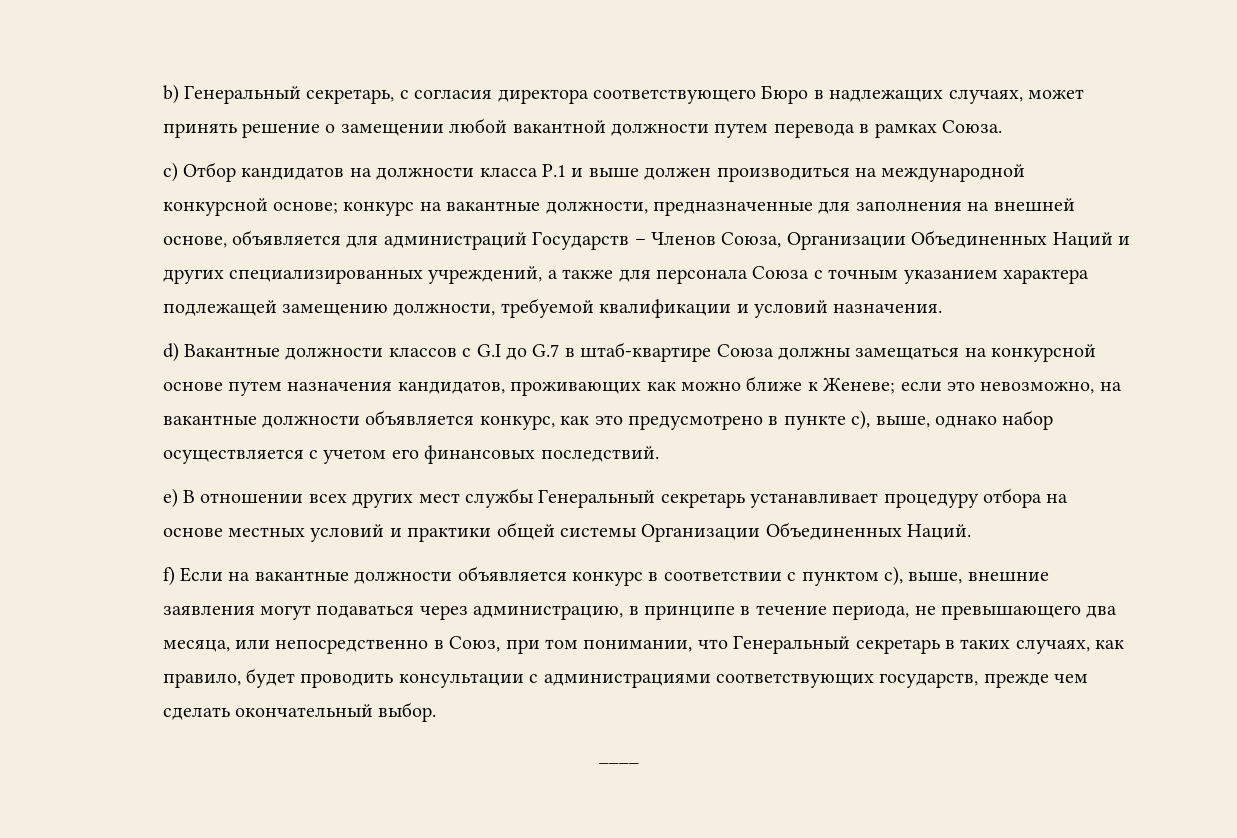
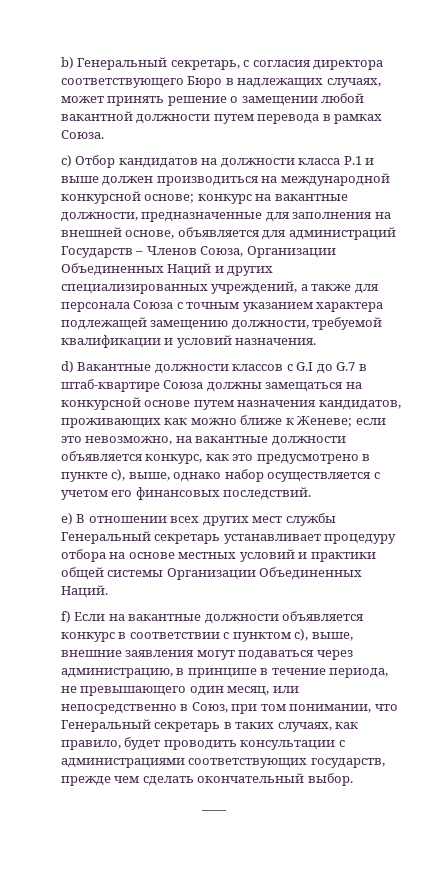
- f) Если на вакантные должности объявляется конкурс в соответствии с пунктом с), выше, внешние заявления могут подаваться через администрацию, в принципе в течение периода, не превышающего два месяца, или непосредственно в Союз, при том понимании, что Генеральный секретарь в таких случаях, как правило, будет проводить консультации с администрациями соответствующих государств, прежде чем сделать окончательный выбор.
+ f) Если на вакантные должности объявляется конкурс в соответствии с пунктом с), выше, внешние заявления могут подаваться через администрацию, в принципе в течение периода, не превышающего один месяц, или непосредственно в Союз, при том понимании, что Генеральный секретарь в таких случаях, как правило, будет проводить консультации с администрациями соответствующих государств, прежде чем сделать окончательный выбор.

